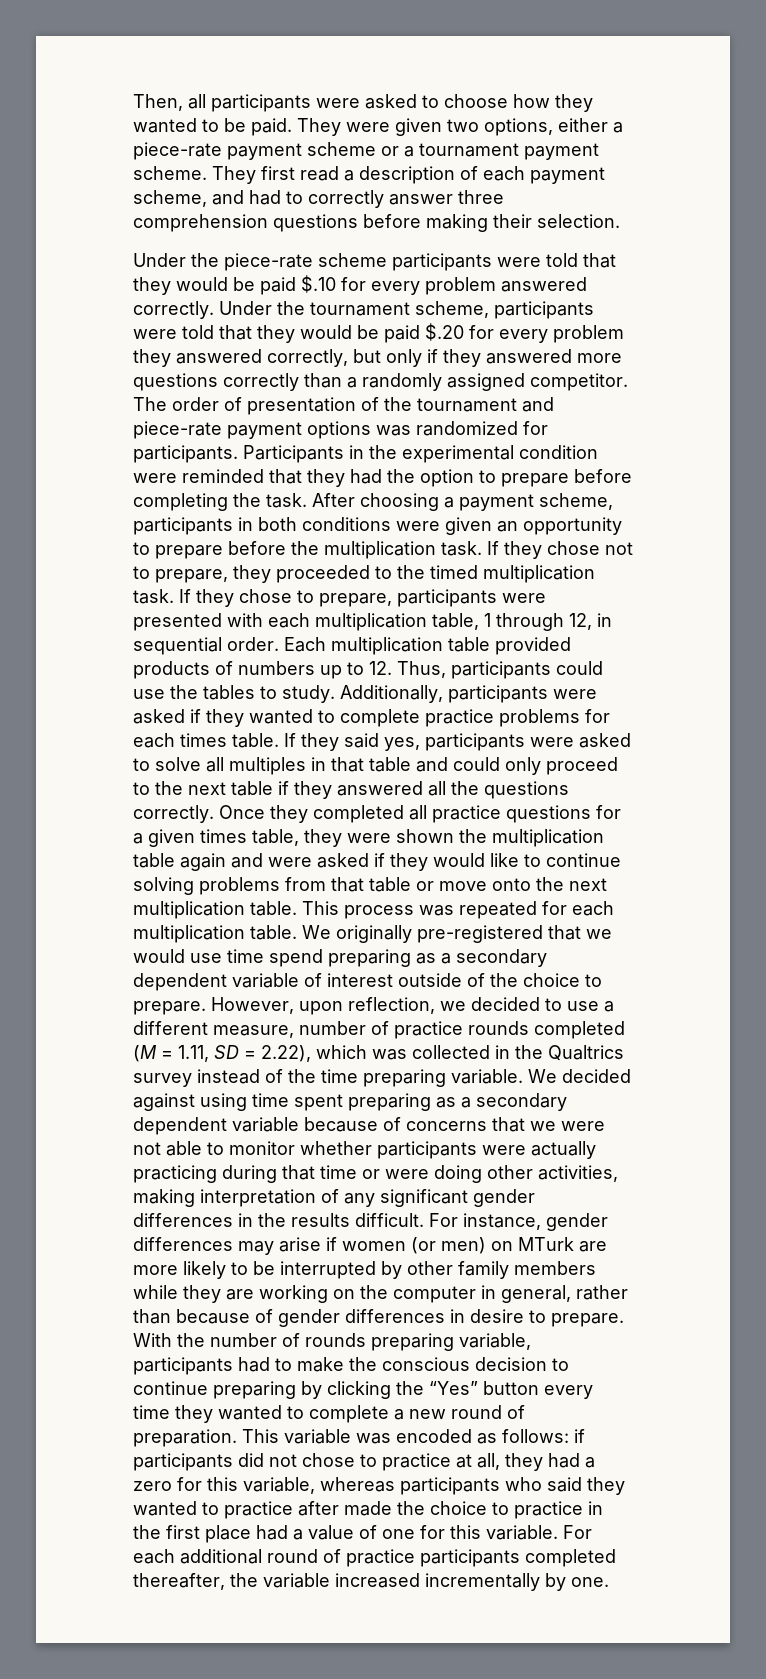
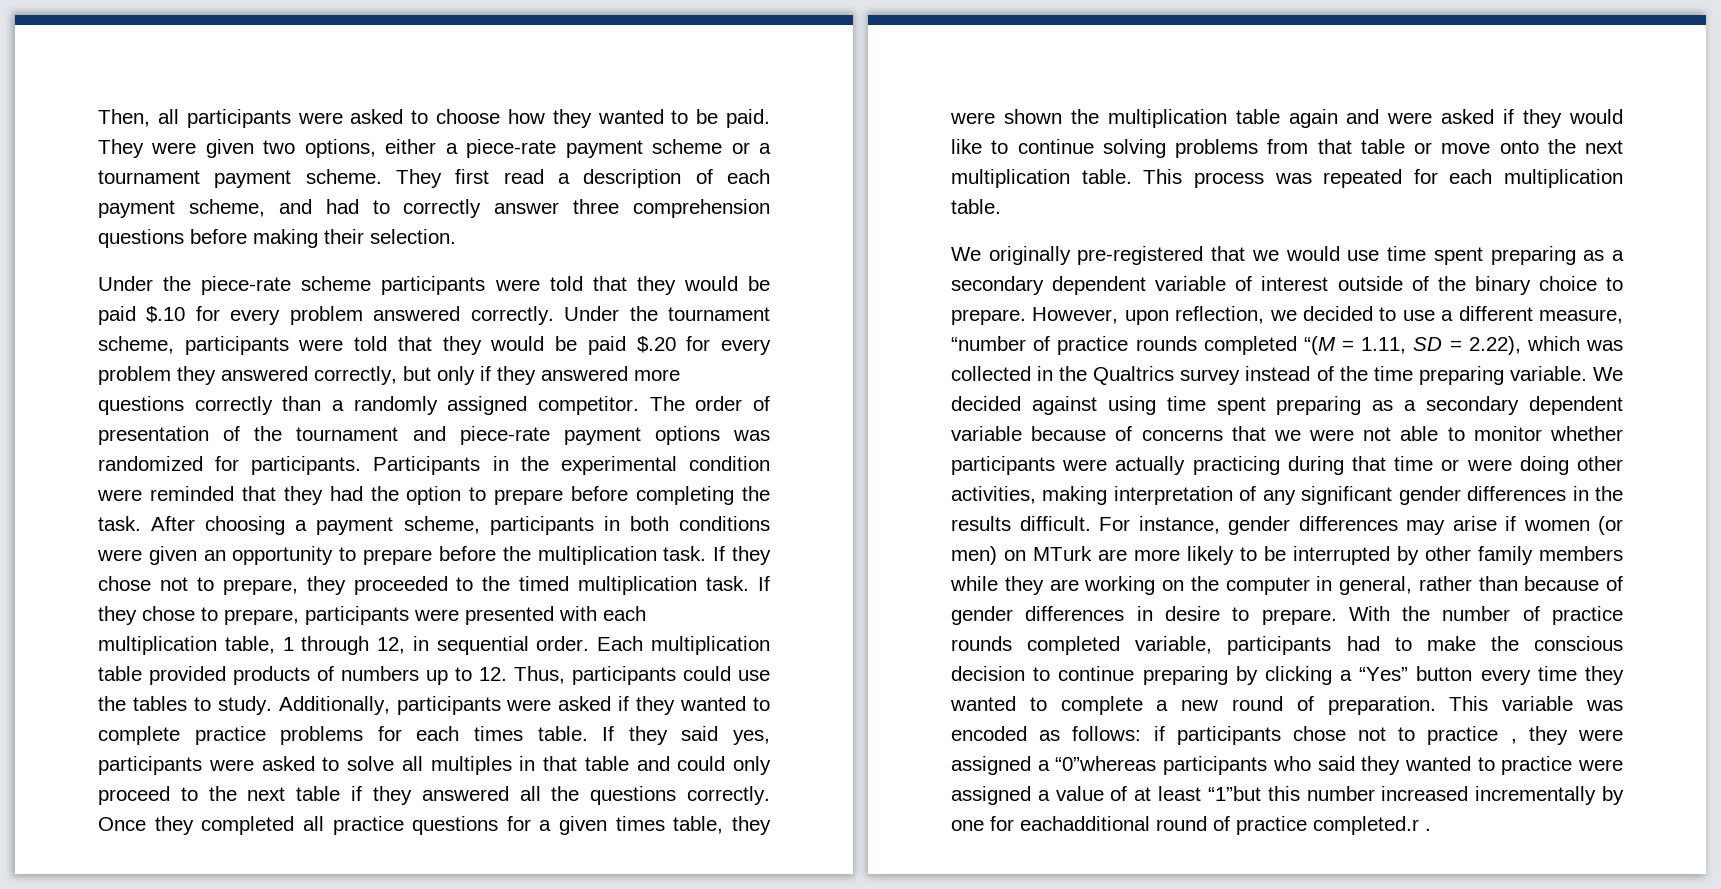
- This process was repeated for each multiplication table. We originally pre-registered that we would use time spend preparing as a secondary dependent variable of interest outside of the choice to prepare.
+ This process was repeated for each multiplication table.
+ We originally pre-registered that we would use time spent preparing as a secondary dependent variable of interest outside of the binary choice to prepare.
- However, upon reflection, we decided to use a different measure, number of practice rounds completed (M = 1.11, SD = 2.22), which was collected in the Qualtrics survey instead of the time preparing variable.
+ However, upon reflection, we decided to use a different measure, “number of practice rounds completed “(M = 1.11, SD = 2.22), which was collected in the Qualtrics survey instead of the time preparing variable.
- With the number of rounds preparing variable, participants had to make the conscious decision to continue preparing by clicking the “Yes” button every time they wanted to complete a new round of preparation.
+ With the number of practice rounds completed variable, participants had to make the conscious decision to continue preparing by clicking a “Yes” button every time they wanted to complete a new round of preparation.
- This variable was encoded as follows: if participants did not chose to practice at all, they had a zero for this variable, whereas participants who said they wanted to practice after made the choice to practice in the first place had a value of one for this variable. For each additional round of practice participants completed thereafter, the variable increased incrementally by one.
+ This variable was encoded as follows: if participants chose not to practice , they were assigned a “0”whereas participants who said they wanted to practice were assigned a value of at least “1”but this number increased incrementally by one for eachadditional round of practice completed.r .

